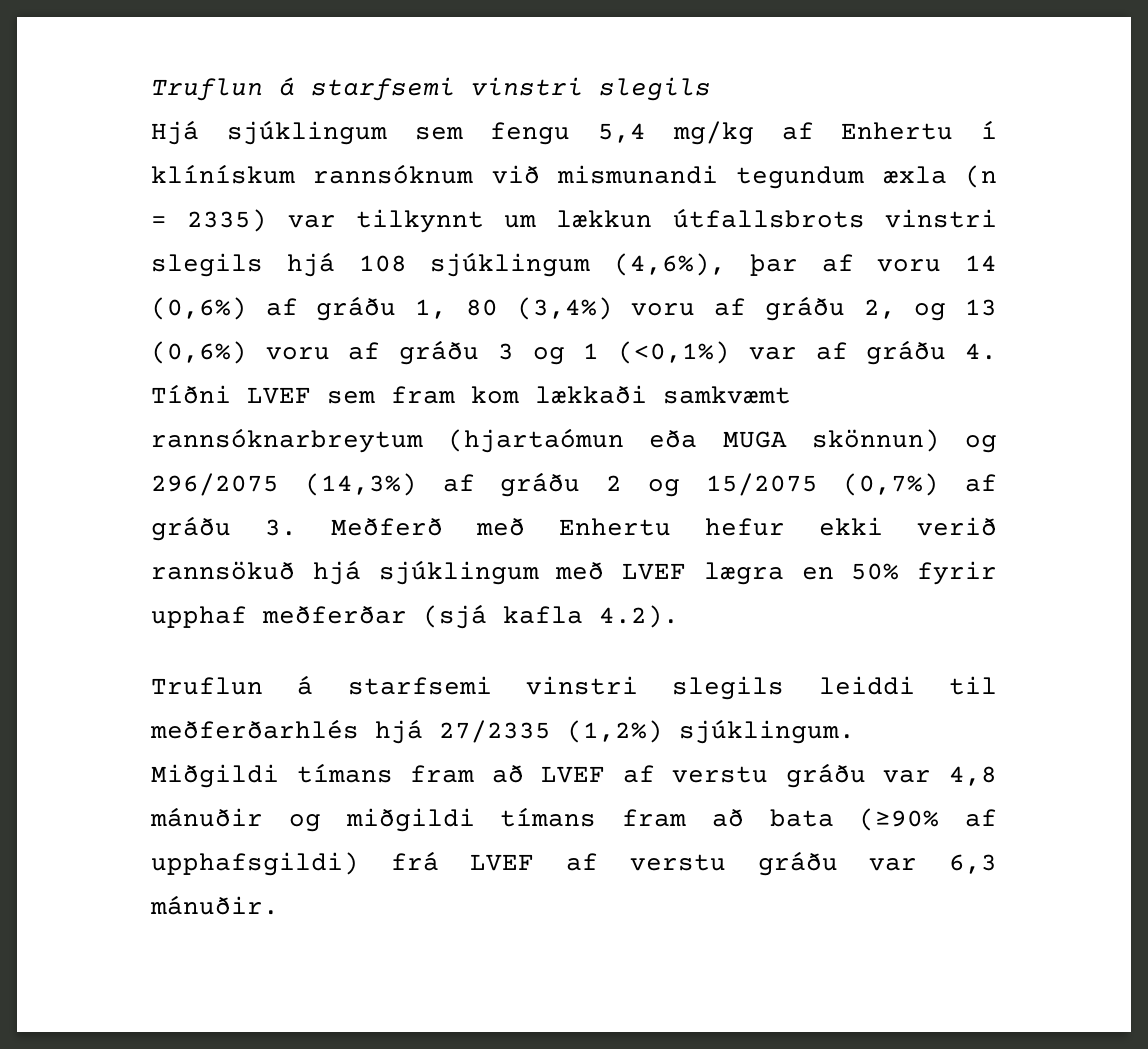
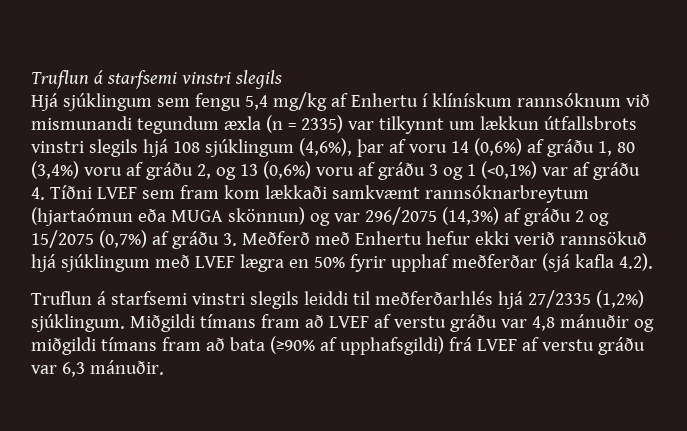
- Hjá sjúklingum sem fengu 5,4 mg/kg af Enhertu í klínískum rannsóknum við mismunandi tegundum æxla (n = 2335) var tilkynnt um lækkun útfallsbrots vinstri slegils hjá 108 sjúklingum (4,6%), þar af voru 14 (0,6%) af gráðu 1, 80 (3,4%) voru af gráðu 2, og 13 (0,6%) voru af gráðu 3 og 1 (<0,1%) var af gráðu 4. Tíðni LVEF sem fram kom lækkaði samkvæmt rannsóknarbreytum (hjartaómun eða MUGA skönnun) og 296/2075 (14,3%) af gráðu 2 og 15/2075 (0,7%) af gráðu 3. Meðferð með Enhertu hefur ekki verið rannsökuð hjá sjúklingum með LVEF lægra en 50% fyrir upphaf meðferðar (sjá kafla 4.2).
+ Hjá sjúklingum sem fengu 5,4 mg/kg af Enhertu í klínískum rannsóknum við mismunandi tegundum æxla (n = 2335) var tilkynnt um lækkun útfallsbrots vinstri slegils hjá 108 sjúklingum (4,6%), þar af voru 14 (0,6%) af gráðu 1, 80 (3,4%) voru af gráðu 2, og 13 (0,6%) voru af gráðu 3 og 1 (<0,1%) var af gráðu 4. Tíðni LVEF sem fram kom lækkaði samkvæmt rannsóknarbreytum (hjartaómun eða MUGA skönnun) og var 296/2075 (14,3%) af gráðu 2 og 15/2075 (0,7%) af gráðu 3. Meðferð með Enhertu hefur ekki verið rannsökuð hjá sjúklingum með LVEF lægra en 50% fyrir upphaf meðferðar (sjá kafla 4.2).

